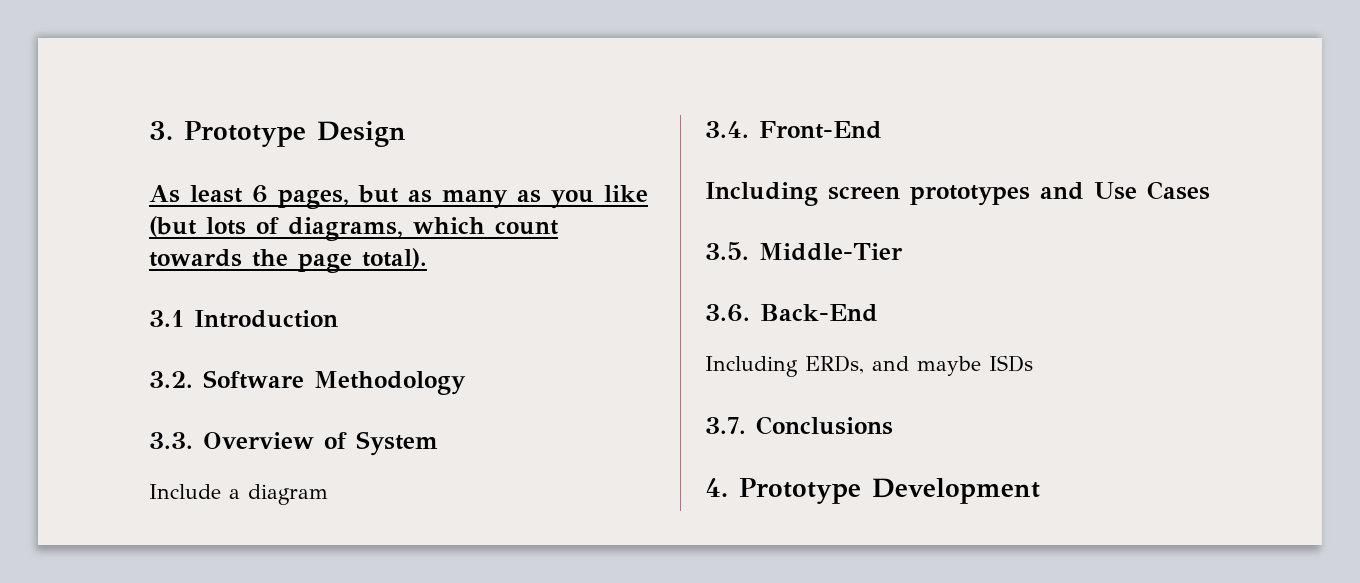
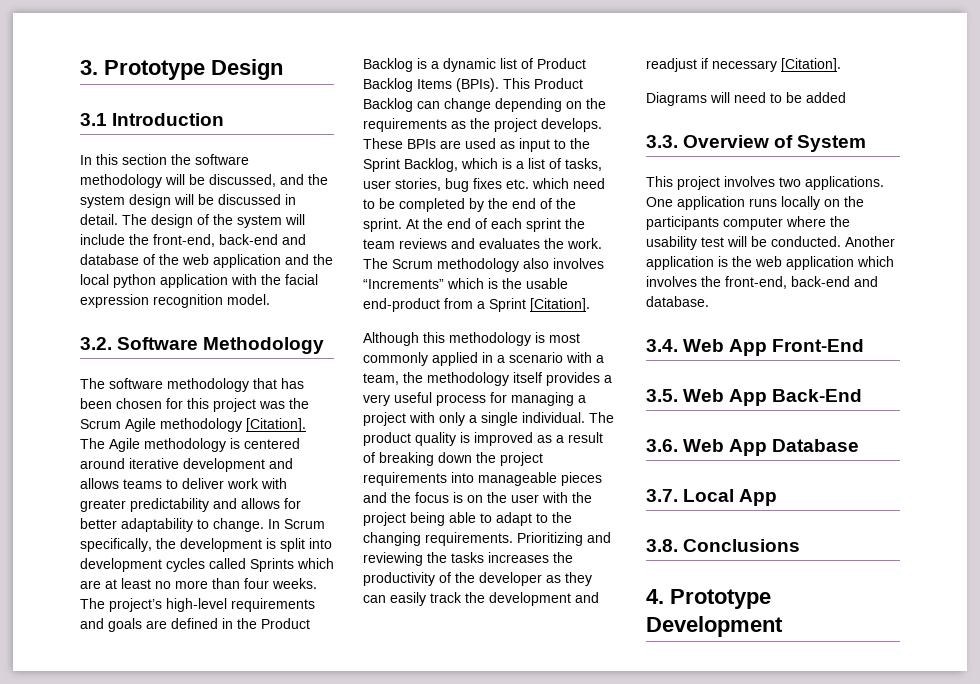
- As least 6 pages, but as many as you like (but lots of diagrams, which count towards the page total).
  3.1 Introduction
+ In this section the software methodology will be discussed, and the system design will be discussed in detail. The design of the system will include the front-end, back-end and database of the web application and the local python application with the facial expression recognition model.
  3.2. Software Methodology
+ The software methodology that has been chosen for this project was the Scrum Agile methodology [Citation]. The Agile methodology is centered around iterative development and allows teams to deliver work with greater predictability and allows for better adaptability to change. In Scrum specifically, the development is split into development cycles called Sprints which are at least no more than four weeks. The project’s high-level requirements and goals are defined in the Product Backlog is a dynamic list of Product Backlog Items (BPIs). This Product Backlog can change depending on the requirements as the project develops. These BPIs are used as input to the Sprint Backlog, which is a list of tasks, user stories, bug fixes etc. which need to be completed by the end of the sprint. At the end of each sprint the team reviews and evaluates the work. The Scrum methodology also involves “Increments” which is the usable end-product from a Sprint [Citation].
+ Although this methodology is most commonly applied in a scenario with a team, the methodology itself provides a very useful process for managing a project with only a single individual. The product quality is improved as a result of breaking down the project requirements into manageable pieces and the focus is on the user with the project being able to adapt to the changing requirements. Prioritizing and reviewing the tasks increases the productivity of the developer as they can easily track the development and readjust if necessary [Citation].
+ Diagrams will need to be added
  3.3. Overview of System
- Include a diagram
+ This project involves two applications. One application runs locally on the participants computer where the usability test will be conducted. Another application is the web application which involves the front-end, back-end and database.
- 3.4. Front-End
+ 3.4. Web App Front-End
- Including screen prototypes and Use Cases
- 3.5. Middle-Tier
- 3.6. Back-End
- Including ERDs, and maybe ISDs
- 3.7. Conclusions
+ 3.5. Web App Back-End
+ 3.6. Web App Database
+ 3.7. Local App
+ 3.8. Conclusions

